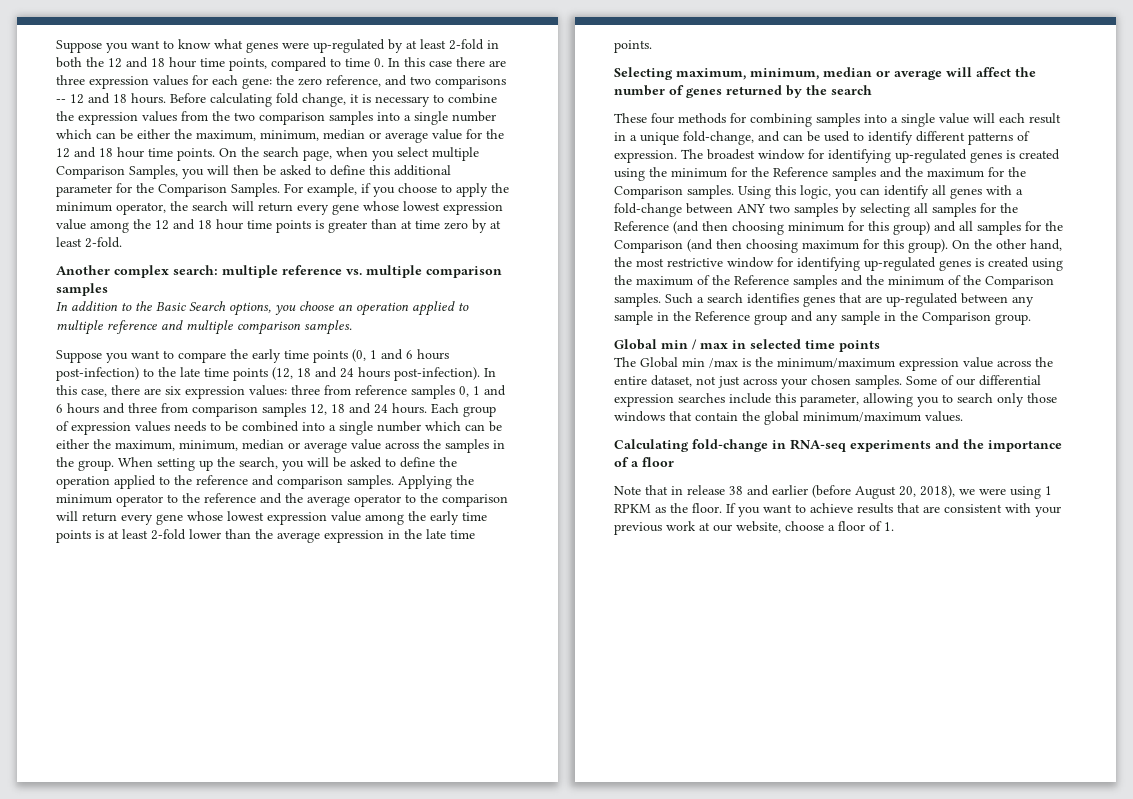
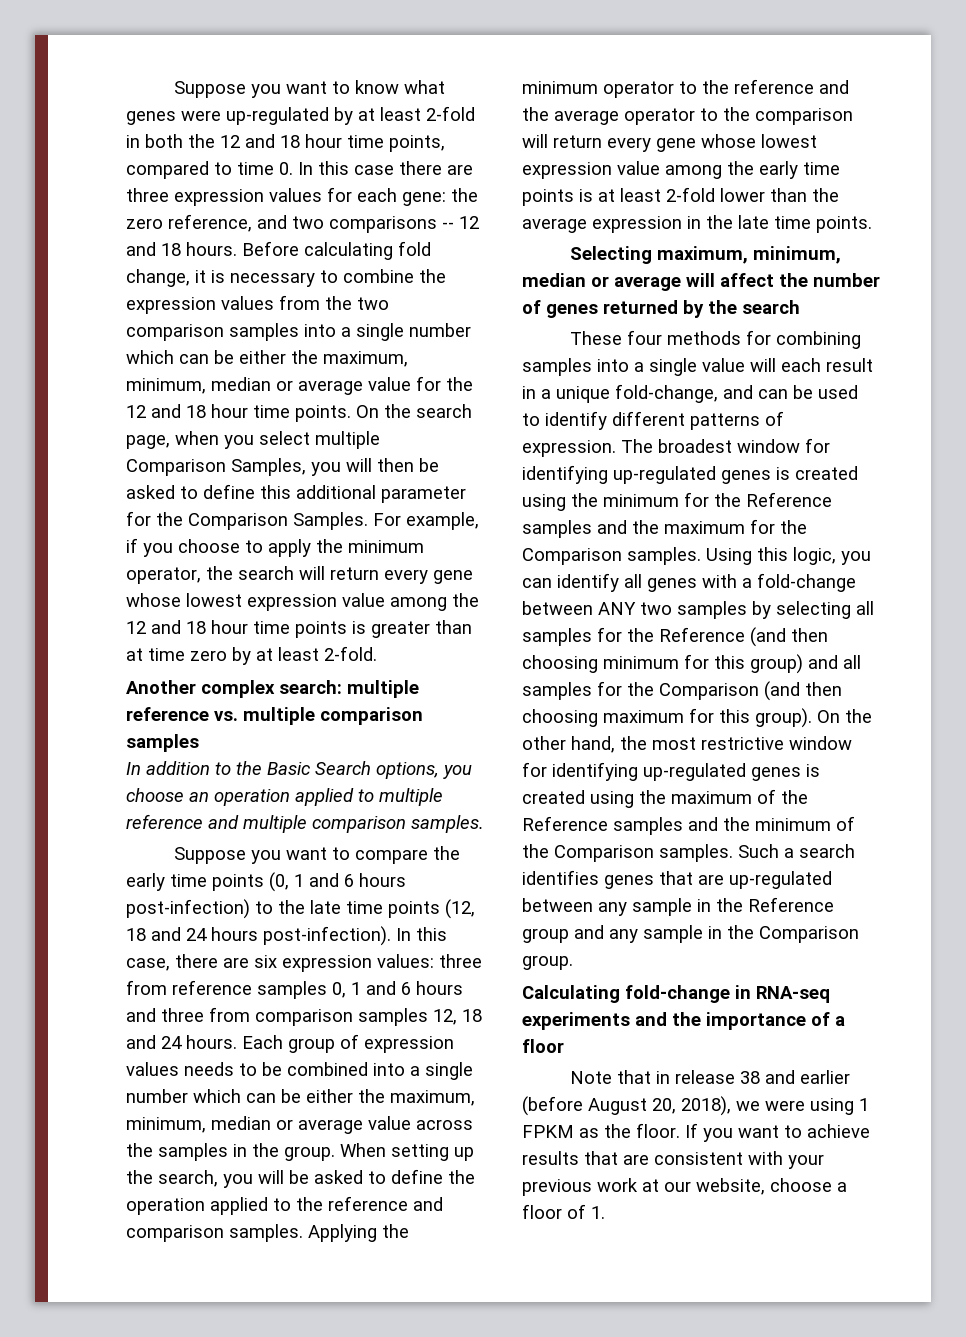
- Global min / max in selected time points
- The Global min /max is the minimum/maximum expression value across the entire dataset, not just across your chosen samples. Some of our differential expression searches include this parameter, allowing you to search only those windows that contain the global minimum/maximum values.
- Note that in release 38 and earlier (before August 20, 2018), we were using 1 RPKM as the floor.
+ Note that in release 38 and earlier (before August 20, 2018), we were using 1 FPKM as the floor.

